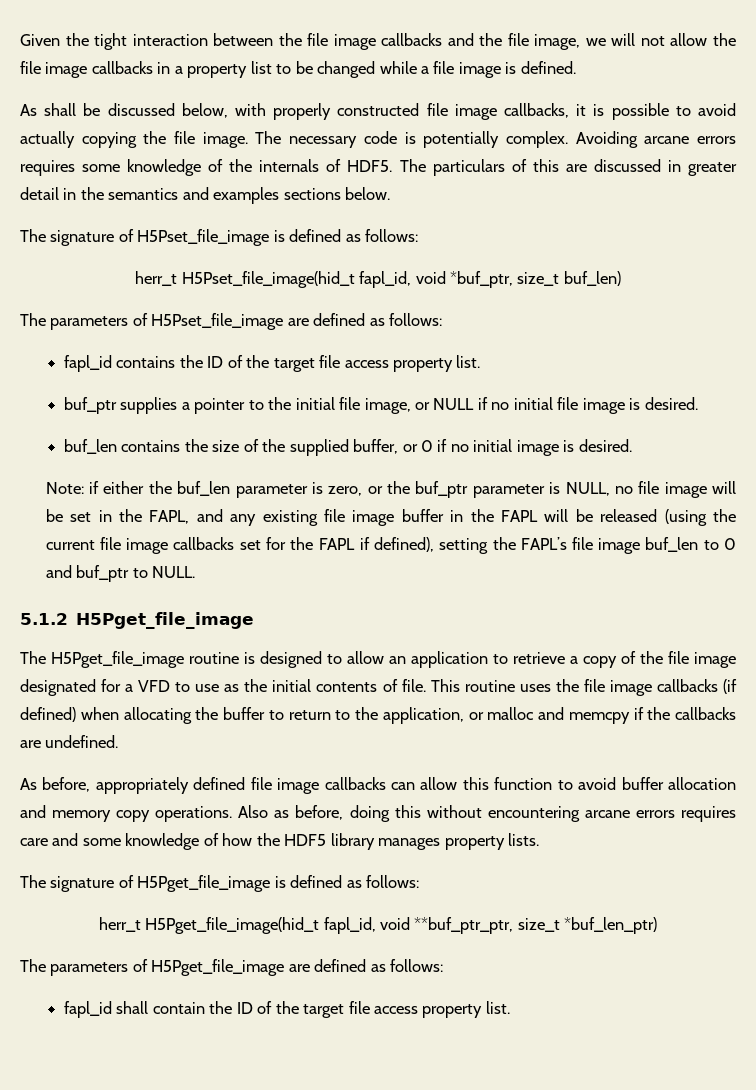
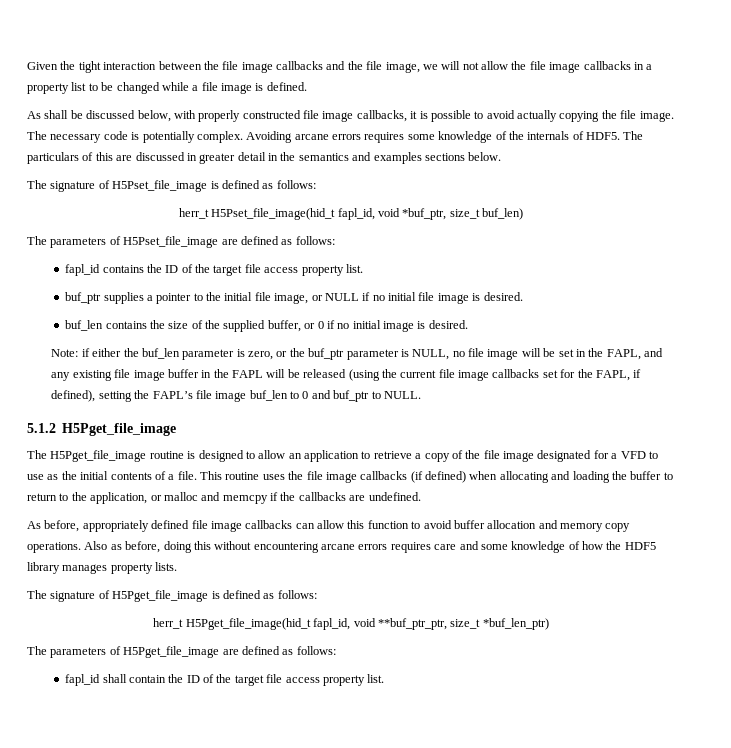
- Note: if either the buf_len parameter is zero, or the buf_ptr parameter is NULL, no file image will be set in the FAPL, and any existing file image buffer in the FAPL will be released (using the current file image callbacks set for the FAPL if defined), setting the FAPL’s file image buf_len to 0 and buf_ptr to NULL.
+ Note: if either the buf_len parameter is zero, or the buf_ptr parameter is NULL, no file image will be set in the FAPL, and any existing file image buffer in the FAPL will be released (using the current file image callbacks set for the FAPL, if defined), setting the FAPL’s file image buf_len to 0 and buf_ptr to NULL.
- The H5Pget_file_image routine is designed to allow an application to retrieve a copy of the file image designated for a VFD to use as the initial contents of file.
+ The H5Pget_file_image routine is designed to allow an application to retrieve a copy of the file image designated for a VFD to use as the initial contents of a file.
- This routine uses the file image callbacks (if defined) when allocating the buffer to return to the application, or malloc and memcpy if the callbacks are undefined.
+ This routine uses the file image callbacks (if defined) when allocating and loading the buffer to return to the application, or malloc and memcpy if the callbacks are undefined.

